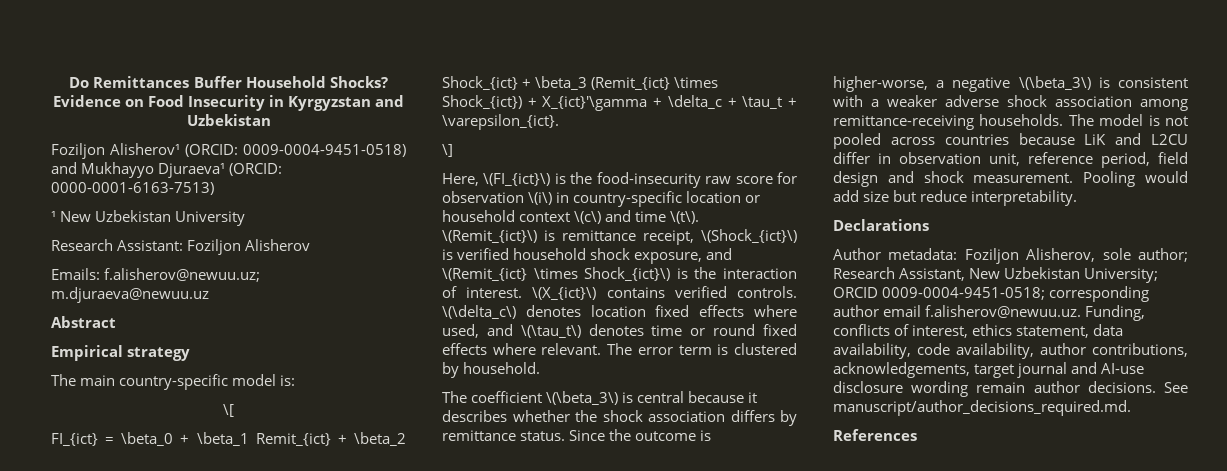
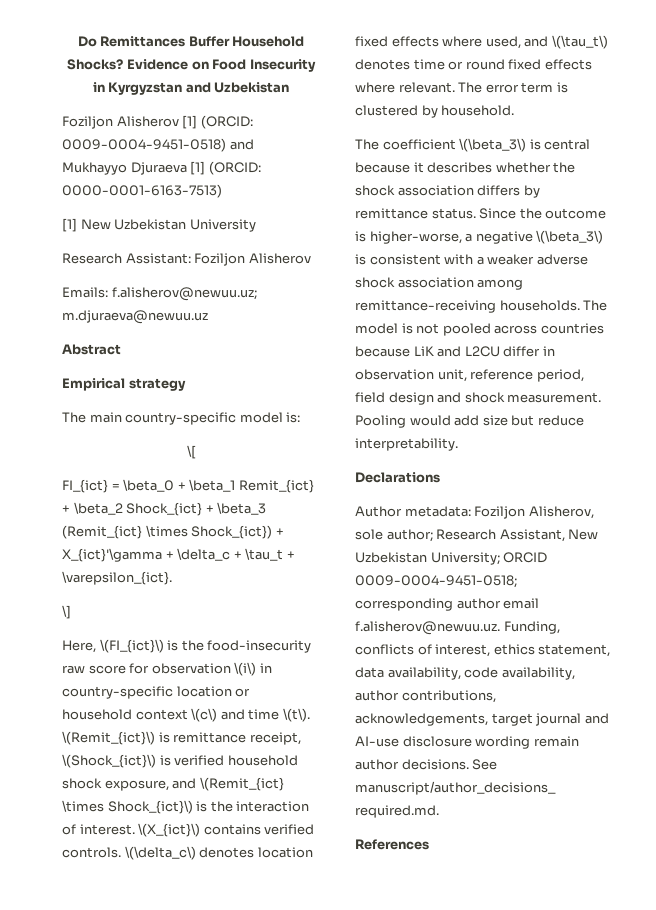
- Foziljon Alisherov¹ (ORCID: 0009-0004-9451-0518) and Mukhayyo Djuraeva¹ (ORCID: 0000-0001-6163-7513)
+ Foziljon Alisherov [1] (ORCID: 0009-0004-9451-0518) and Mukhayyo Djuraeva [1] (ORCID: 0000-0001-6163-7513)
- ¹ New Uzbekistan University
+ [1] New Uzbekistan University

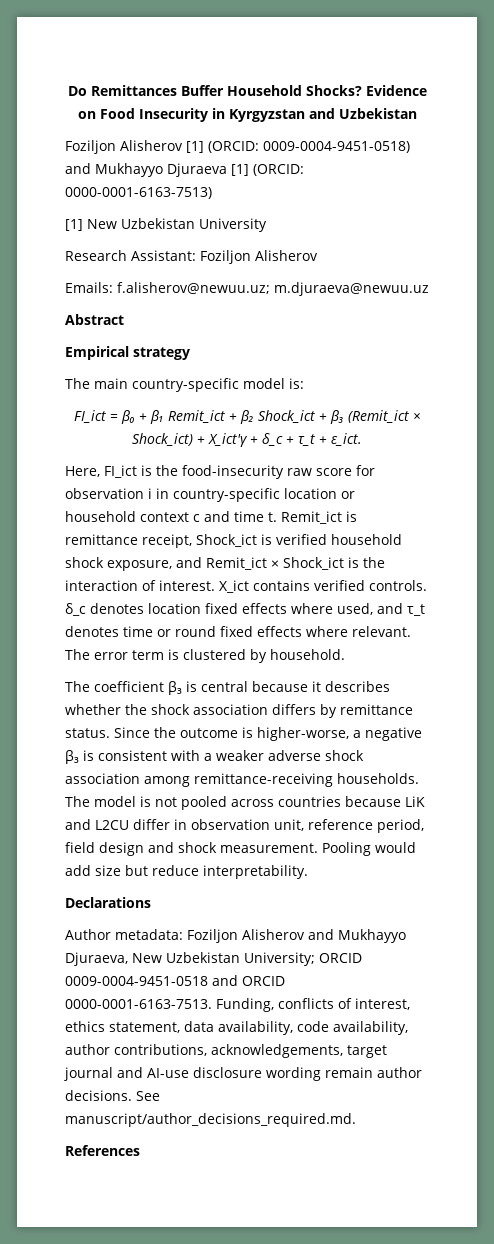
- \[
- FI_{ict} = \beta_0 + \beta_1 Remit_{ict} + \beta_2 Shock_{ict} + \beta_3 (Remit_{ict} \times Shock_{ict}) + X_{ict}'\gamma + \delta_c + \tau_t + \varepsilon_{ict}.
- \]
+ FI_ict = β₀ + β₁ Remit_ict + β₂ Shock_ict + β₃ (Remit_ict × Shock_ict) + X_ict'γ + δ_c + τ_t + ε_ict.
- Here, \(FI_{ict}\) is the food-insecurity raw score for observation \(i\) in country-specific location or household context \(c\) and time \(t\). \(Remit_{ict}\) is remittance receipt, \(Shock_{ict}\) is verified household shock exposure, and \(Remit_{ict} \times Shock_{ict}\) is the interaction of interest.
+ Here, FI_ict is the food-insecurity raw score for observation i in country-specific location or household context c and time t. Remit_ict is remittance receipt, Shock_ict is verified household shock exposure, and Remit_ict × Shock_ict is the interaction of interest.
- \(X_{ict}\) contains verified controls. \(\delta_c\) denotes location fixed effects where used, and \(\tau_t\) denotes time or round fixed effects where relevant.
+ X_ict contains verified controls. δ_c denotes location fixed effects where used, and τ_t denotes time or round fixed effects where relevant.
- The coefficient \(\beta_3\) is central because it describes whether the shock association differs by remittance status.
+ The coefficient β₃ is central because it describes whether the shock association differs by remittance status.
- Since the outcome is higher-worse, a negative \(\beta_3\) is consistent with a weaker adverse shock association among remittance-receiving households.
+ Since the outcome is higher-worse, a negative β₃ is consistent with a weaker adverse shock association among remittance-receiving households.
- Author metadata: Foziljon Alisherov, sole author; Research Assistant, New Uzbekistan University; ORCID 0009-0004-9451-0518; corresponding author email f.alisherov@newuu.uz. Funding, conflicts of interest, ethics statement, data availability, code availability, author contributions, acknowledgements, target journal and AI-use disclosure wording remain author decisions.
+ Author metadata: Foziljon Alisherov and Mukhayyo Djuraeva, New Uzbekistan University; ORCID 0009-0004-9451-0518 and ORCID 0000-0001-6163-7513. Funding, conflicts of interest, ethics statement, data availability, code availability, author contributions, acknowledgements, target journal and AI-use disclosure wording remain author decisions.

